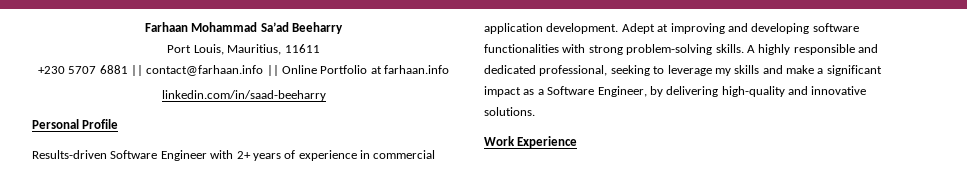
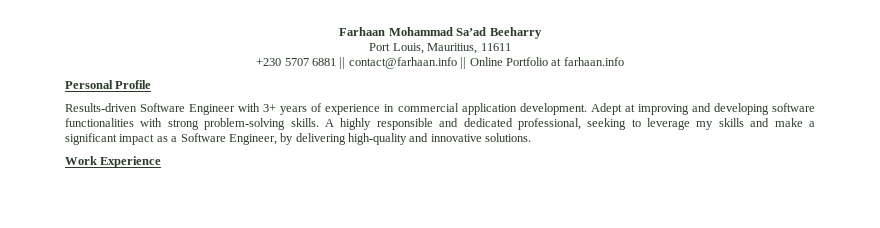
- linkedin.com/in/saad-beeharry
- Results-driven Software Engineer with 2+ years of experience in commercial application development.
+ Results-driven Software Engineer with 3+ years of experience in commercial application development.

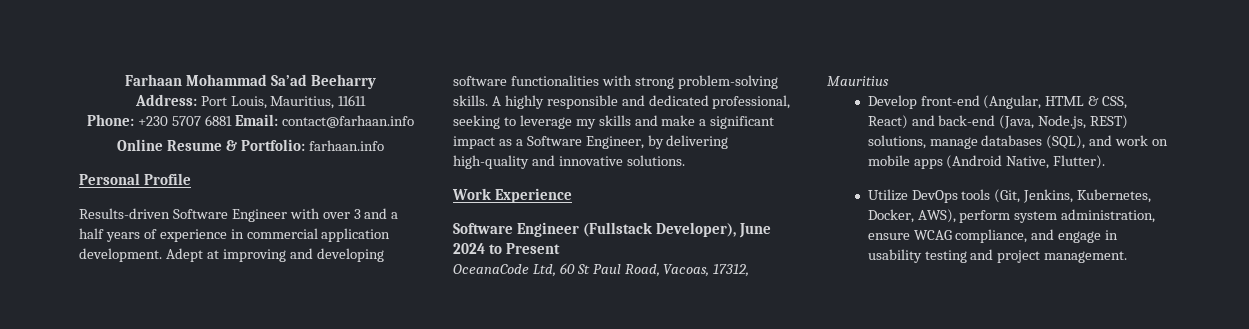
- Port Louis, Mauritius, 11611
+ Address: Port Louis, Mauritius, 11611
- +230 5707 6881 || contact@farhaan.info || Online Portfolio at farhaan.info
+ Phone: +230 5707 6881 Email: contact@farhaan.info
+ Online Resume & Portfolio: farhaan.info
- Results-driven Software Engineer with 3+ years of experience in commercial application development.
+ Results-driven Software Engineer with over 3 and a half years of experience in commercial application development.
+ Software Engineer (Fullstack Developer), June 2024 to Present
+ OceanaCode Ltd, 60 St Paul Road, Vacoas, 17312, Mauritius
+ Develop front-end (Angular, HTML & CSS, React) and back-end (Java, Node.js, REST) solutions, manage databases (SQL), and work on mobile apps (Android Native, Flutter).
+ Utilize DevOps tools (Git, Jenkins, Kubernetes, Docker, AWS), perform system administration, ensure WCAG compliance, and engage in usability testing and project management.

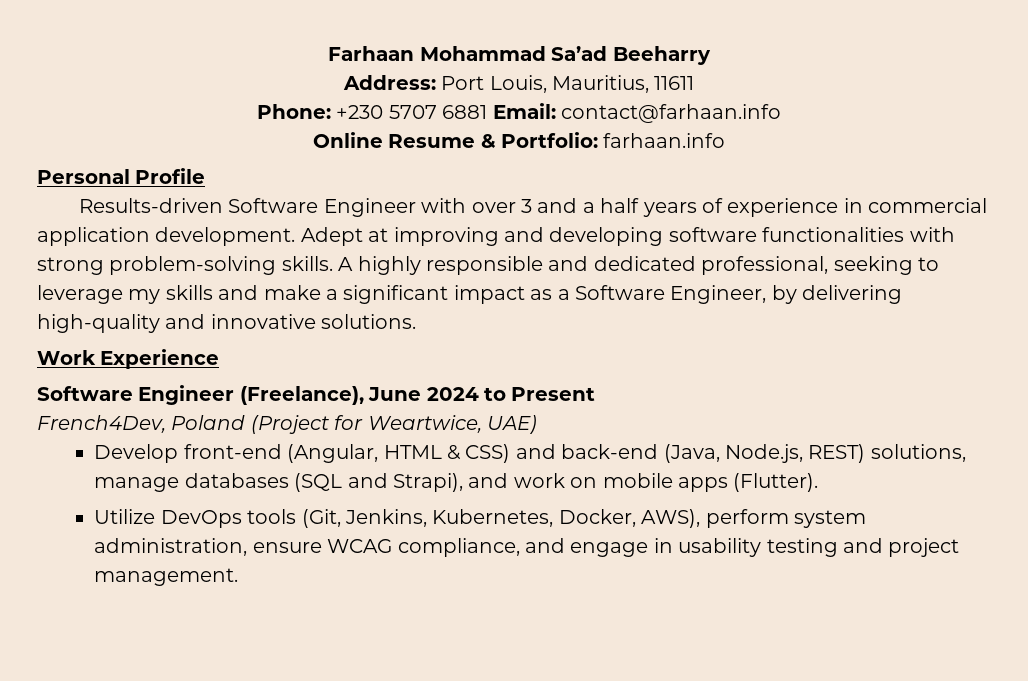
- Software Engineer (Fullstack Developer), June 2024 to Present
+ Software Engineer (Freelance), June 2024 to Present
- OceanaCode Ltd, 60 St Paul Road, Vacoas, 17312, Mauritius
+ French4Dev, Poland (Project for Weartwice, UAE)
- Develop front-end (Angular, HTML & CSS, React) and back-end (Java, Node.js, REST) solutions, manage databases (SQL), and work on mobile apps (Android Native, Flutter).
+ Develop front-end (Angular, HTML & CSS) and back-end (Java, Node.js, REST) solutions, manage databases (SQL and Strapi), and work on mobile apps (Flutter).

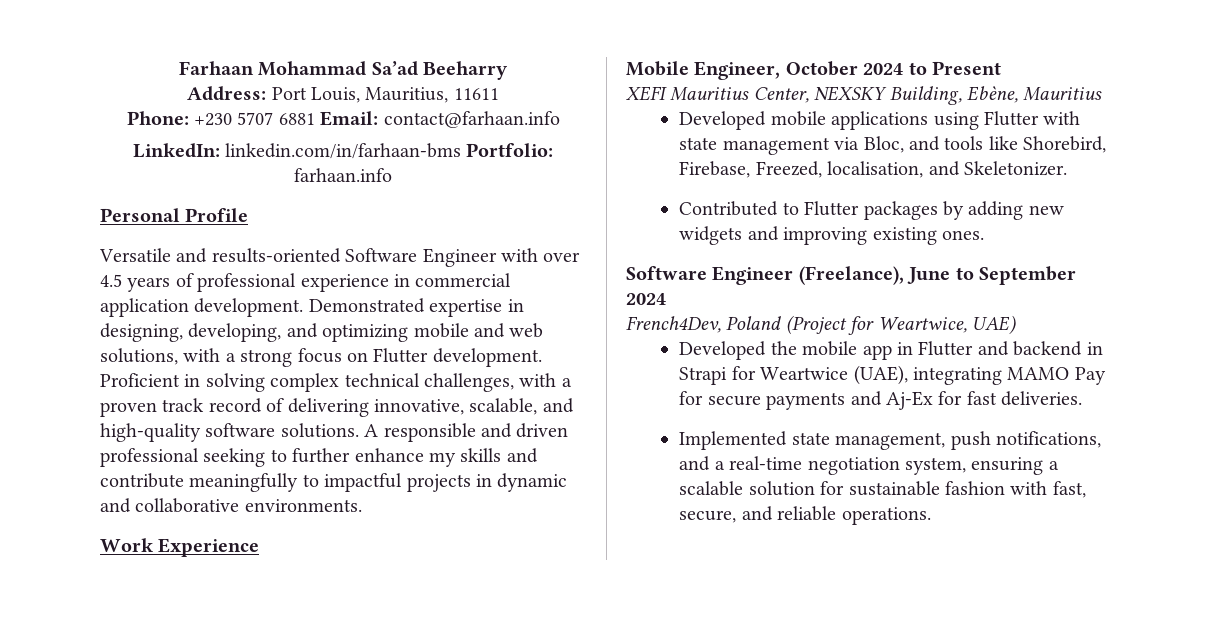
- Online Resume & Portfolio: farhaan.info
+ LinkedIn: linkedin.com/in/farhaan-bms Portfolio: farhaan.info
- Results-driven Software Engineer with over 3 and a half years of experience in commercial application development.
+ Versatile and results-oriented Software Engineer with over 4.5 years of professional experience in commercial application development.
- Adept at improving and developing software functionalities with strong problem-solving skills. A highly responsible and dedicated professional, seeking to leverage my skills and make a significant impact as a Software Engineer, by delivering high-quality and innovative solutions.
+ Demonstrated expertise in designing, developing, and optimizing mobile and web solutions, with a strong focus on Flutter development. Proficient in solving complex technical challenges, with a proven track record of delivering innovative, scalable, and high-quality software solutions. A responsible and driven professional seeking to further enhance my skills and contribute meaningfully to impactful projects in dynamic and collaborative environments.
  Work Experience
+ Mobile Engineer, October 2024 to Present
+ XEFI Mauritius Center, NEXSKY Building, Ebène, Mauritius
+ Developed mobile applications using Flutter with state management via Bloc, and tools like Shorebird, Firebase, Freezed, localisation, and Skeletonizer.
+ Contributed to Flutter packages by adding new widgets and improving existing ones.
- Software Engineer (Freelance), June 2024 to Present
+ Software Engineer (Freelance), June to September 2024
- Develop front-end (Angular, HTML & CSS) and back-end (Java, Node.js, REST) solutions, manage databases (SQL and Strapi), and work on mobile apps (Flutter).
- Utilize DevOps tools (Git, Jenkins, Kubernetes, Docker, AWS), perform system administration, ensure WCAG compliance, and engage in usability testing and project management.
+ Developed the mobile app in Flutter and backend in Strapi for Weartwice (UAE), integrating MAMO Pay for secure payments and Aj-Ex for fast deliveries.
+ Implemented state management, push notifications, and a real-time negotiation system, ensuring a scalable solution for sustainable fashion with fast, secure, and reliable operations.

